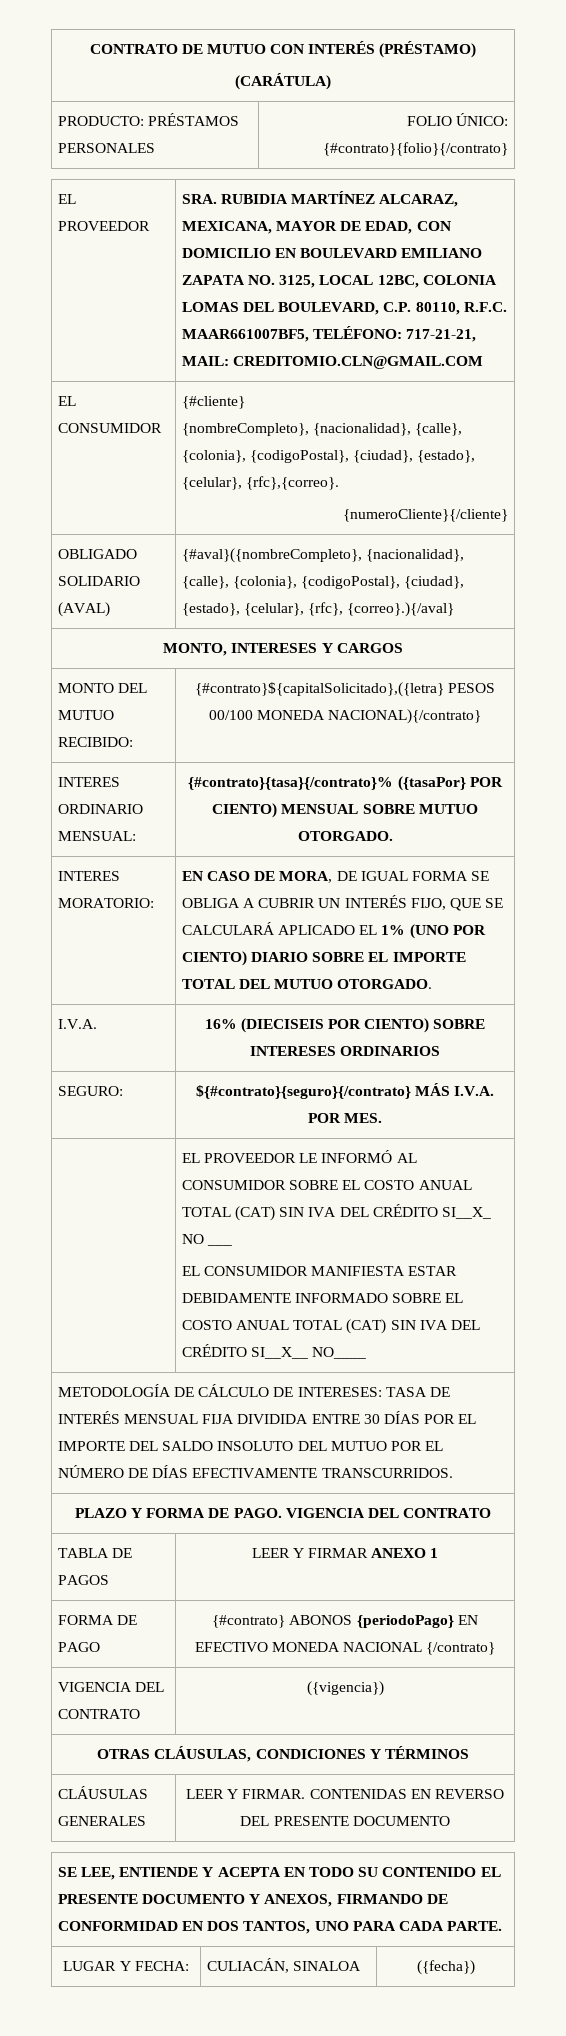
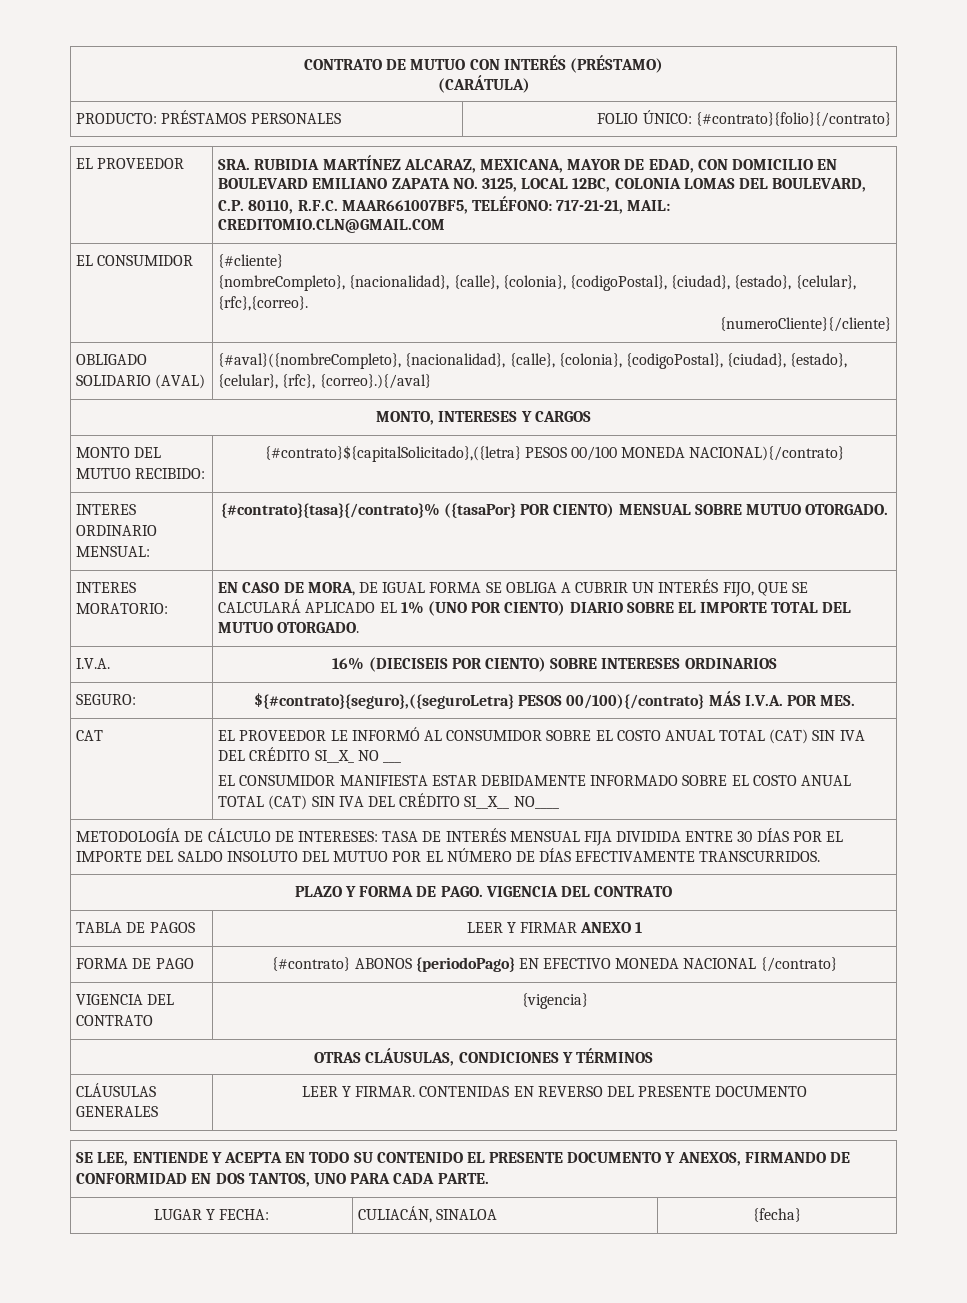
- SEGURO: | ${#contrato}{seguro}{/contrato} MÁS I.V.A. POR MES.
+ SEGURO: | ${#contrato}{seguro},({seguroLetra} PESOS 00/100){/contrato} MÁS I.V.A. POR MES.
- | EL PROVEEDOR LE INFORMÓ AL CONSUMIDOR SOBRE EL COSTO ANUAL TOTAL (CAT) SIN IVA DEL CRÉDITO SI__X_ NO ___
+ CAT | EL PROVEEDOR LE INFORMÓ AL CONSUMIDOR SOBRE EL COSTO ANUAL TOTAL (CAT) SIN IVA DEL CRÉDITO SI__X_ NO ___
- VIGENCIA DEL CONTRATO | ({vigencia})
+ VIGENCIA DEL CONTRATO | {vigencia}
- LUGAR Y FECHA: | CULIACÁN, SINALOA | ({fecha})
+ LUGAR Y FECHA: | CULIACÁN, SINALOA | {fecha}

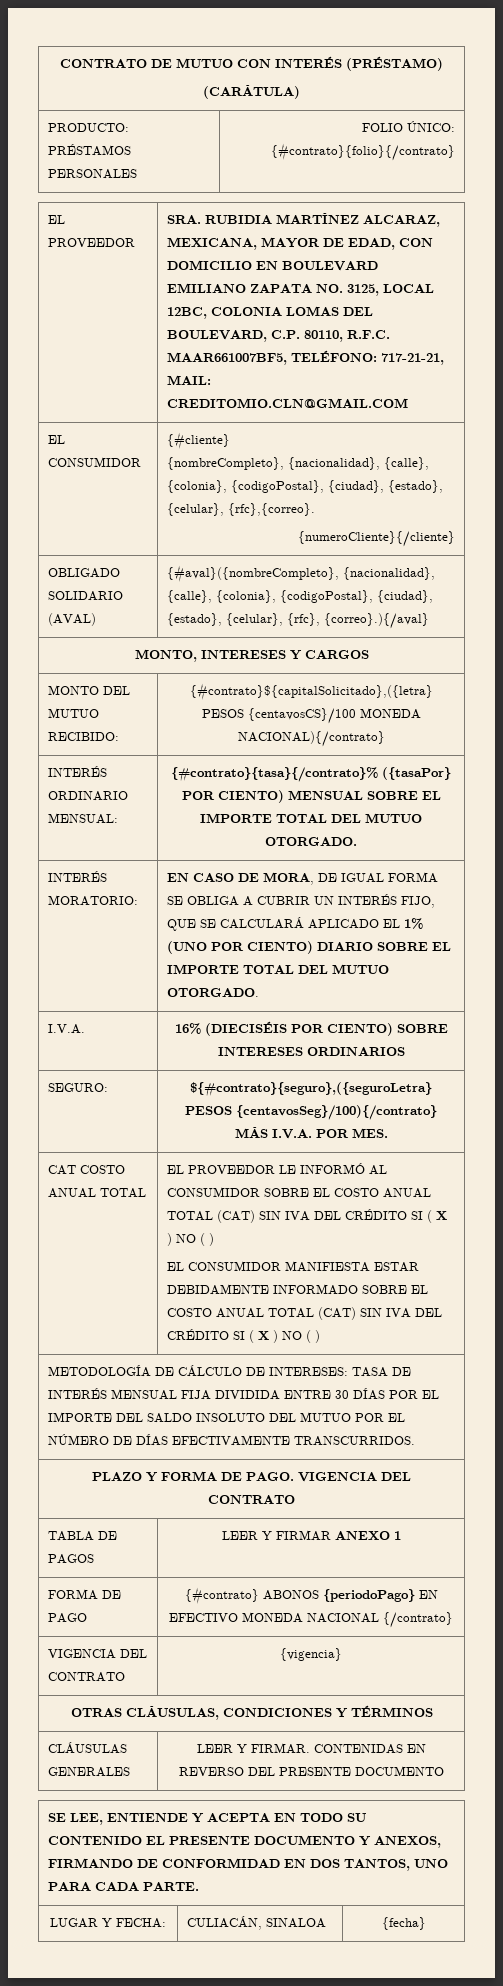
- MONTO DEL MUTUO RECIBIDO: | {#contrato}${capitalSolicitado},({letra} PESOS 00/100 MONEDA NACIONAL){/contrato}
+ MONTO DEL MUTUO RECIBIDO: | {#contrato}${capitalSolicitado},({letra} PESOS {centavosCS}/100 MONEDA NACIONAL){/contrato}
- INTERES ORDINARIO MENSUAL: | {#contrato}{tasa}{/contrato}% ({tasaPor} POR CIENTO) MENSUAL SOBRE MUTUO OTORGADO.
- INTERES MORATORIO: | EN CASO DE MORA, DE IGUAL FORMA SE OBLIGA A CUBRIR UN INTERÉS FIJO, QUE SE CALCULARÁ APLICADO EL 1% (UNO POR CIENTO) DIARIO SOBRE EL IMPORTE TOTAL DEL MUTUO OTORGADO.
+ INTERÉS ORDINARIO MENSUAL: | {#contrato}{tasa}{/contrato}% ({tasaPor} POR CIENTO) MENSUAL SOBRE EL IMPORTE TOTAL DEL MUTUO OTORGADO.
+ INTERÉS MORATORIO: | EN CASO DE MORA, DE IGUAL FORMA SE OBLIGA A CUBRIR UN INTERÉS FIJO, QUE SE CALCULARÁ APLICADO EL 1% (UNO POR CIENTO) DIARIO SOBRE EL IMPORTE TOTAL DEL MUTUO OTORGADO.
- I.V.A. | 16% (DIECISEIS POR CIENTO) SOBRE INTERESES ORDINARIOS
+ I.V.A. | 16% (DIECISÉIS POR CIENTO) SOBRE INTERESES ORDINARIOS
- SEGURO: | ${#contrato}{seguro},({seguroLetra} PESOS 00/100){/contrato} MÁS I.V.A. POR MES.
+ SEGURO: | ${#contrato}{seguro},({seguroLetra} PESOS {centavosSeg}/100){/contrato} MÁS I.V.A. POR MES.
- CAT
+ CAT COSTO ANUAL TOTAL
- EL PROVEEDOR LE INFORMÓ AL CONSUMIDOR SOBRE EL COSTO ANUAL TOTAL (CAT) SIN IVA DEL CRÉDITO SI__X_ NO ___
+ EL PROVEEDOR LE INFORMÓ AL CONSUMIDOR SOBRE EL COSTO ANUAL TOTAL (CAT) SIN IVA DEL CRÉDITO SI ( X ) NO ( )
- EL CONSUMIDOR MANIFIESTA ESTAR DEBIDAMENTE INFORMADO SOBRE EL COSTO ANUAL TOTAL (CAT) SIN IVA DEL CRÉDITO SI__X__ NO____
+ EL CONSUMIDOR MANIFIESTA ESTAR DEBIDAMENTE INFORMADO SOBRE EL COSTO ANUAL TOTAL (CAT) SIN IVA DEL CRÉDITO SI ( X ) NO ( )

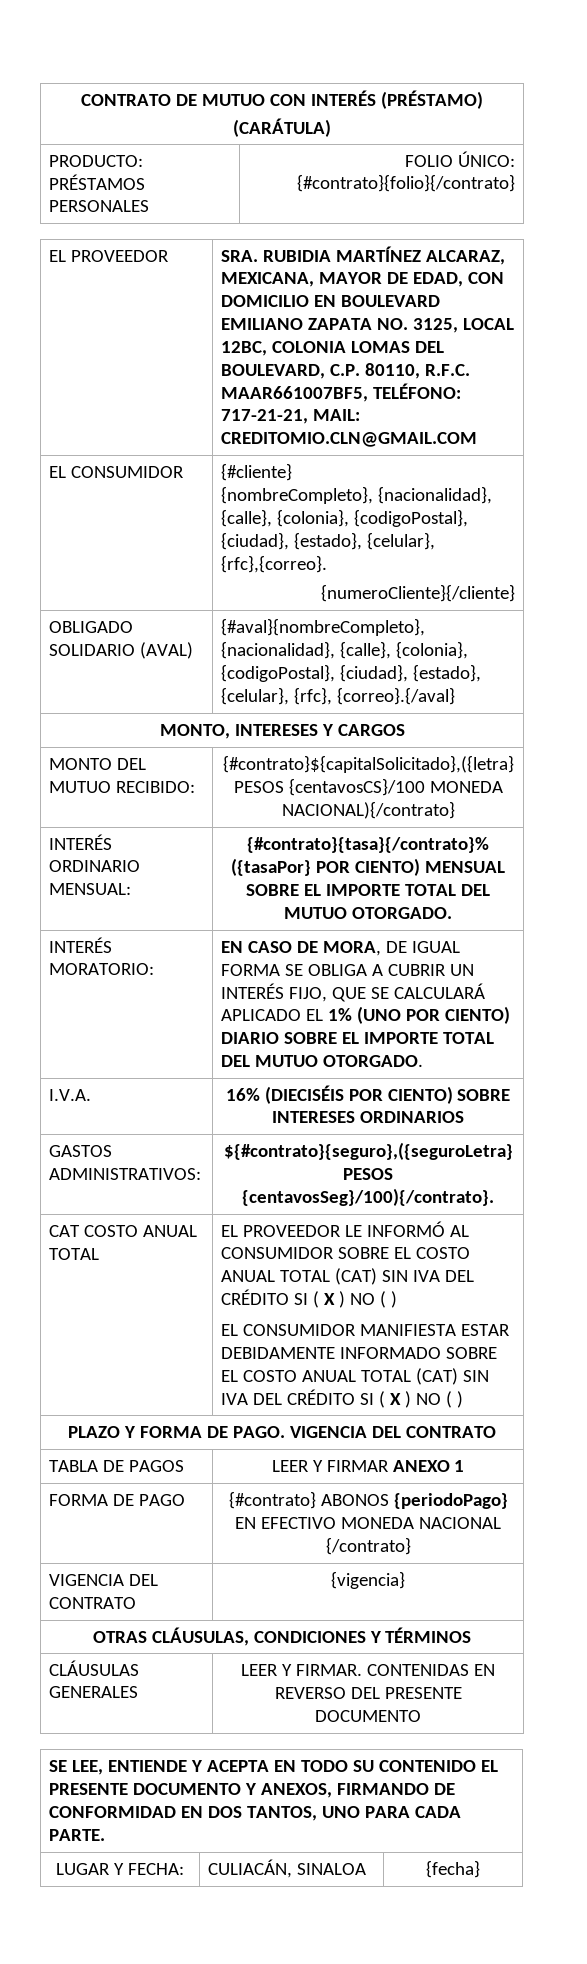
- OBLIGADO SOLIDARIO (AVAL) | {#aval}({nombreCompleto}, {nacionalidad}, {calle}, {colonia}, {codigoPostal}, {ciudad}, {estado}, {celular}, {rfc}, {correo}.){/aval}
+ OBLIGADO SOLIDARIO (AVAL) | {#aval}{nombreCompleto}, {nacionalidad}, {calle}, {colonia}, {codigoPostal}, {ciudad}, {estado}, {celular}, {rfc}, {correo}.{/aval}
- SEGURO: | ${#contrato}{seguro},({seguroLetra} PESOS {centavosSeg}/100){/contrato} MÁS I.V.A. POR MES.
+ GASTOS ADMINISTRATIVOS: | ${#contrato}{seguro},({seguroLetra} PESOS {centavosSeg}/100){/contrato}.
- METODOLOGÍA DE CÁLCULO DE INTERESES: TASA DE INTERÉS MENSUAL FIJA DIVIDIDA ENTRE 30 DÍAS POR EL IMPORTE DEL SALDO INSOLUTO DEL MUTUO POR EL NÚMERO DE DÍAS EFECTIVAMENTE TRANSCURRIDOS.

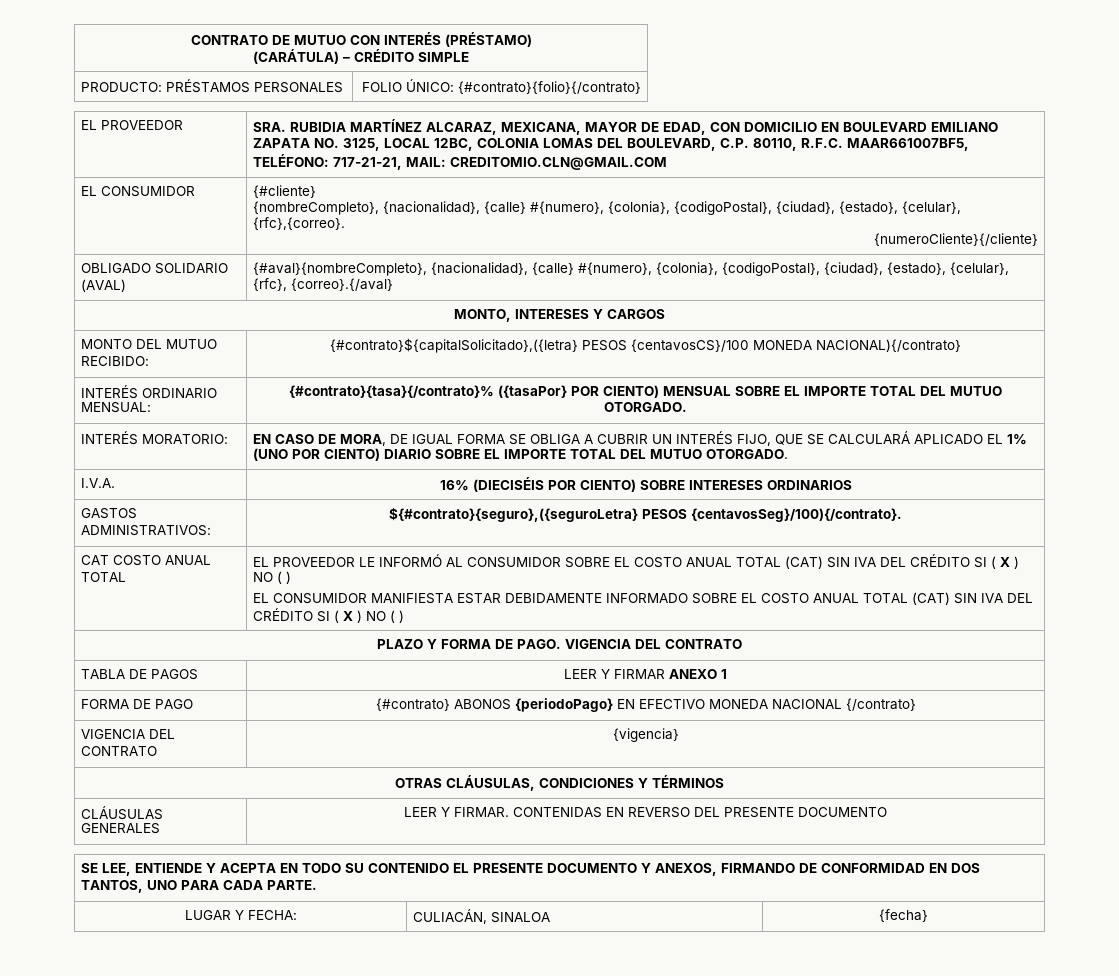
  CONTRATO DE MUTUO CON INTERÉS (PRÉSTAMO)
- (CARÁTULA)
+ (CARÁTULA) – CRÉDITO SIMPLE
  EL CONSUMIDOR | {#cliente}
- {nombreCompleto}, {nacionalidad}, {calle}, {colonia}, {codigoPostal}, {ciudad}, {estado}, {celular}, {rfc},{correo}.
+ {nombreCompleto}, {nacionalidad}, {calle} #{numero}, {colonia}, {codigoPostal}, {ciudad}, {estado}, {celular}, {rfc},{correo}.
- OBLIGADO SOLIDARIO (AVAL) | {#aval}{nombreCompleto}, {nacionalidad}, {calle}, {colonia}, {codigoPostal}, {ciudad}, {estado}, {celular}, {rfc}, {correo}.{/aval}
+ OBLIGADO SOLIDARIO (AVAL) | {#aval}{nombreCompleto}, {nacionalidad}, {calle} #{numero}, {colonia}, {codigoPostal}, {ciudad}, {estado}, {celular}, {rfc}, {correo}.{/aval}

